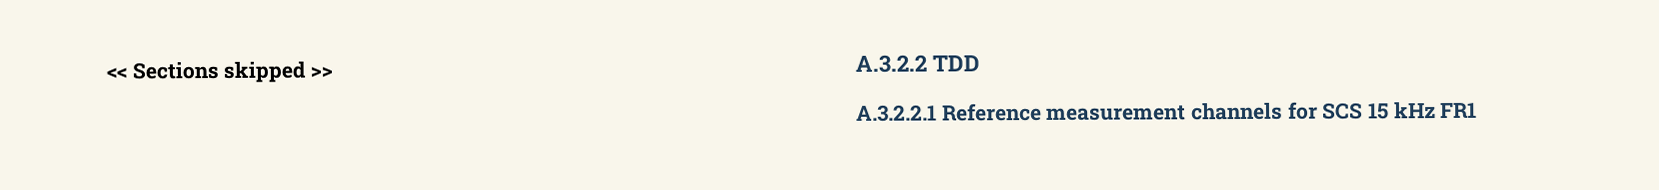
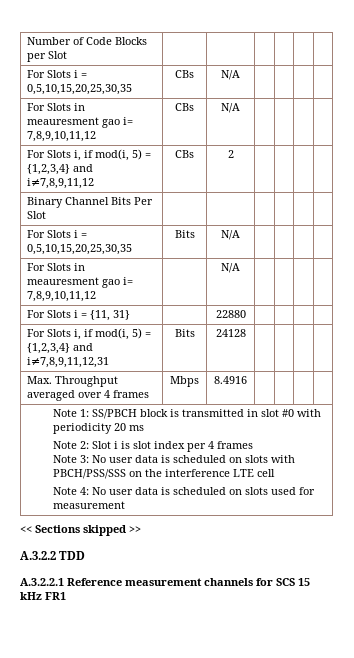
+ Number of Code Blocks per Slot | | | | | |
+ For Slots i = 0,5,10,15,20,25,30,35 | CBs | N/A | | | |
+ For Slots in meauresment gao i= 7,8,9,10,11,12 | CBs | N/A | | | |
+ For Slots i, if mod(i, 5) = {1,2,3,4} and i≠7,8,9,11,12 | CBs | 2 | | | |
+ Binary Channel Bits Per Slot | | | | | |
+ For Slots i = 0,5,10,15,20,25,30,35 | Bits | N/A | | | |
+ For Slots in meauresment gao i= 7,8,9,10,11,12 | | N/A | | | |
+ For Slots i = {11, 31} | | 22880 | | | |
+ For Slots i, if mod(i, 5) = {1,2,3,4} and i≠7,8,9,11,12,31 | Bits | 24128 | | | |
+ Max. Throughput averaged over 4 frames | Mbps | 8.4916 | | | |
+ Note 1: SS/PBCH block is transmitted in slot #0 with periodicity 20 ms
+ Note 2: Slot i is slot index per 4 frames
+ Note 3: No user data is scheduled on slots with PBCH/PSS/SSS on the interference LTE cell
+ Note 4: No user data is scheduled on slots used for measurement

